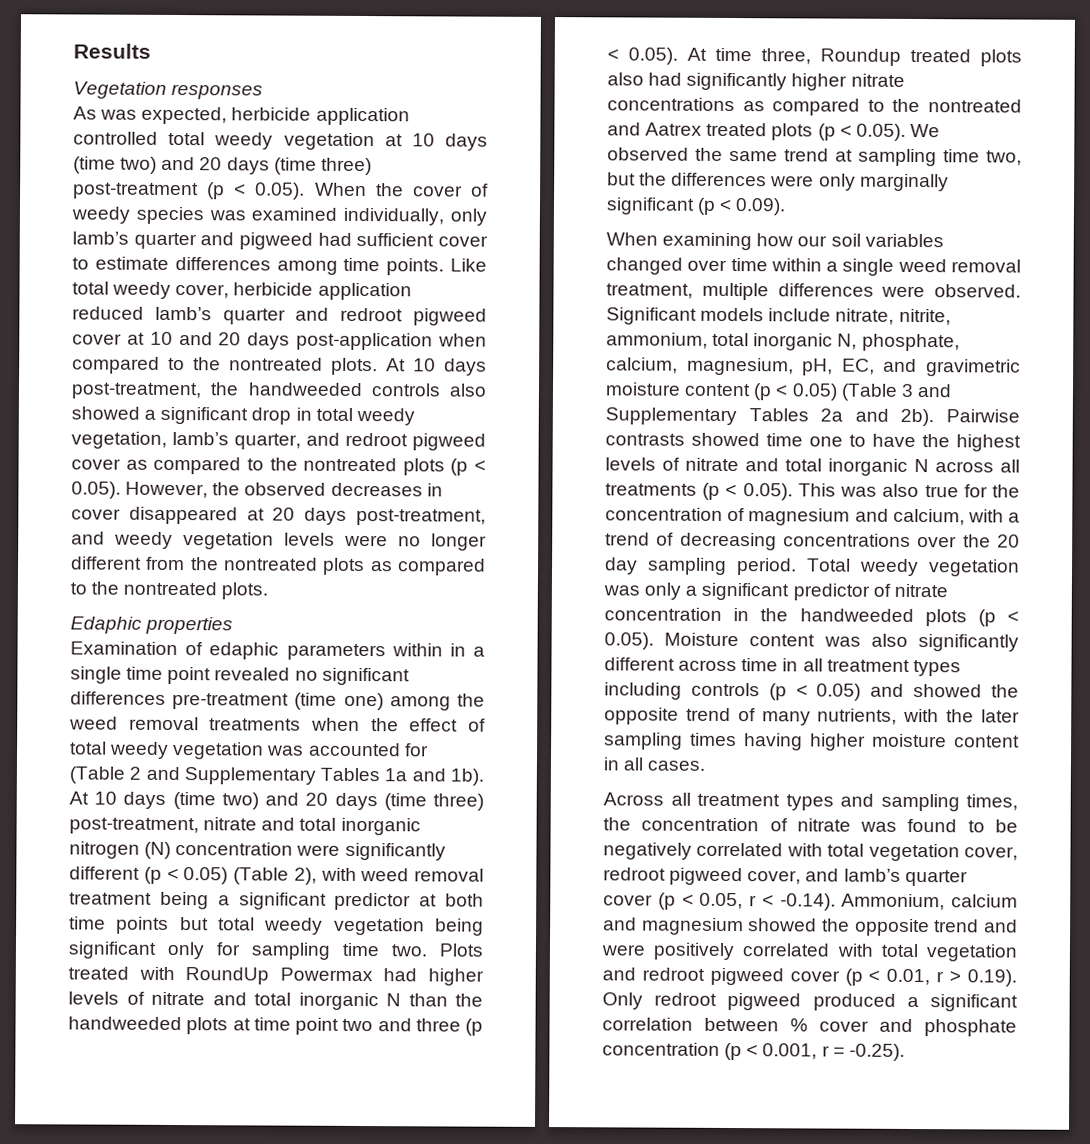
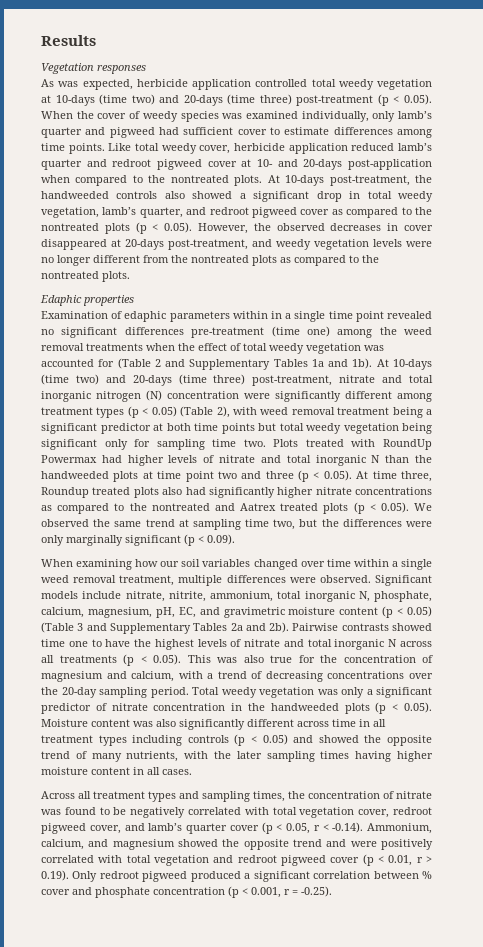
- As was expected, herbicide application controlled total weedy vegetation at 10 days (time two) and 20 days (time three) post-treatment (p < 0.05). When the cover of weedy species was examined individually, only lamb’s quarter and pigweed had sufficient cover to estimate differences among time points.
+ As was expected, herbicide application controlled total weedy vegetation at 10-days (time two) and 20-days (time three) post-treatment (p < 0.05). When the cover of weedy species was examined individually, only lamb’s quarter and pigweed had sufficient cover to estimate differences among time points.
- Like total weedy cover, herbicide application reduced lamb’s quarter and redroot pigweed cover at 10 and 20 days post-application when compared to the nontreated plots.
+ Like total weedy cover, herbicide application reduced lamb’s quarter and redroot pigweed cover at 10- and 20-days post-application when compared to the nontreated plots.
- At 10 days post-treatment, the handweeded controls also showed a significant drop in total weedy vegetation, lamb’s quarter, and redroot pigweed cover as compared to the nontreated plots (p < 0.05). However, the observed decreases in cover disappeared at 20 days post-treatment, and weedy vegetation levels were no longer different from the nontreated plots as compared to the nontreated plots.
+ At 10-days post-treatment, the handweeded controls also showed a significant drop in total weedy vegetation, lamb’s quarter, and redroot pigweed cover as compared to the nontreated plots (p < 0.05). However, the observed decreases in cover disappeared at 20-days post-treatment, and weedy vegetation levels were no longer different from the nontreated plots as compared to the nontreated plots.
- At 10 days (time two) and 20 days (time three) post-treatment, nitrate and total inorganic nitrogen (N) concentration were significantly different (p < 0.05) (Table 2), with weed removal treatment being a significant predictor at both time points but total weedy vegetation being significant only for sampling time two.
+ At 10-days (time two) and 20-days (time three) post-treatment, nitrate and total inorganic nitrogen (N) concentration were significantly different among treatment types (p < 0.05) (Table 2), with weed removal treatment being a significant predictor at both time points but total weedy vegetation being significant only for sampling time two.
- Pairwise contrasts showed time one to have the highest levels of nitrate and total inorganic N across all treatments (p < 0.05). This was also true for the concentration of magnesium and calcium, with a trend of decreasing concentrations over the 20 day sampling period.
+ Pairwise contrasts showed time one to have the highest levels of nitrate and total inorganic N across all treatments (p < 0.05). This was also true for the concentration of magnesium and calcium, with a trend of decreasing concentrations over the 20-day sampling period.
- Across all treatment types and sampling times, the concentration of nitrate was found to be negatively correlated with total vegetation cover, redroot pigweed cover, and lamb’s quarter cover (p < 0.05, r < -0.14). Ammonium, calcium and magnesium showed the opposite trend and were positively correlated with total vegetation and redroot pigweed cover (p < 0.01, r > 0.19). Only redroot pigweed produced a significant correlation between % cover and phosphate concentration (p < 0.001, r = -0.25).
+ Across all treatment types and sampling times, the concentration of nitrate was found to be negatively correlated with total vegetation cover, redroot pigweed cover, and lamb’s quarter cover (p < 0.05, r < -0.14). Ammonium, calcium, and magnesium showed the opposite trend and were positively correlated with total vegetation and redroot pigweed cover (p < 0.01, r > 0.19). Only redroot pigweed produced a significant correlation between % cover and phosphate concentration (p < 0.001, r = -0.25).

